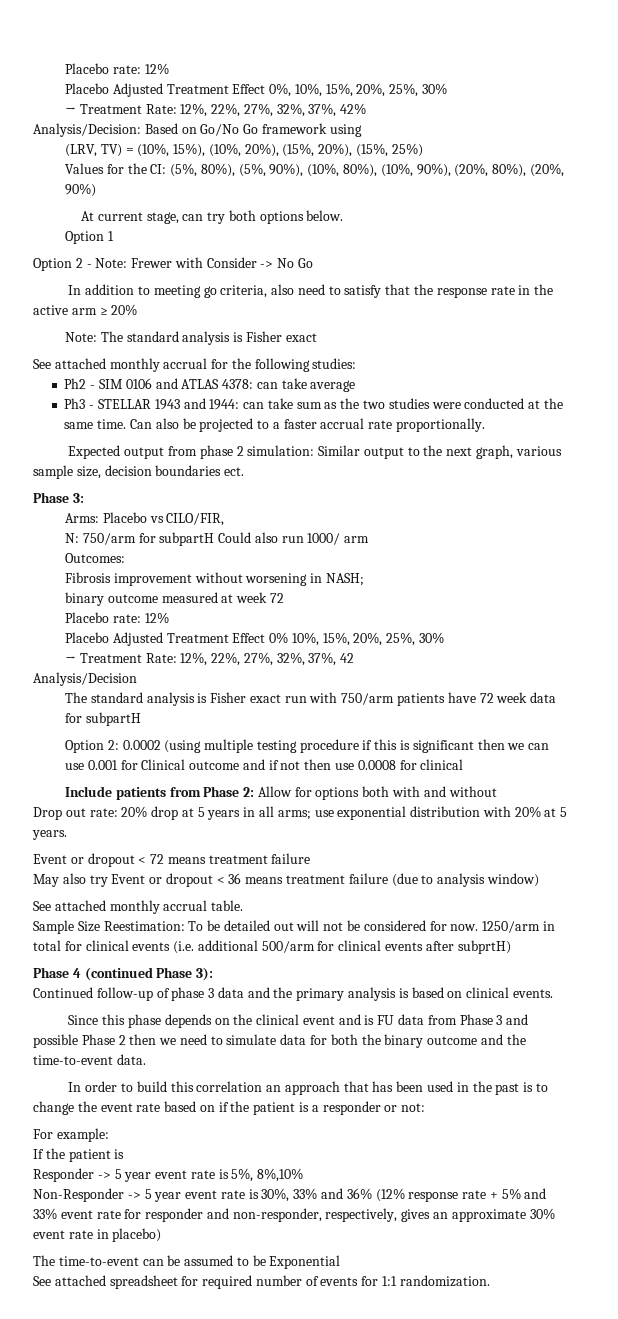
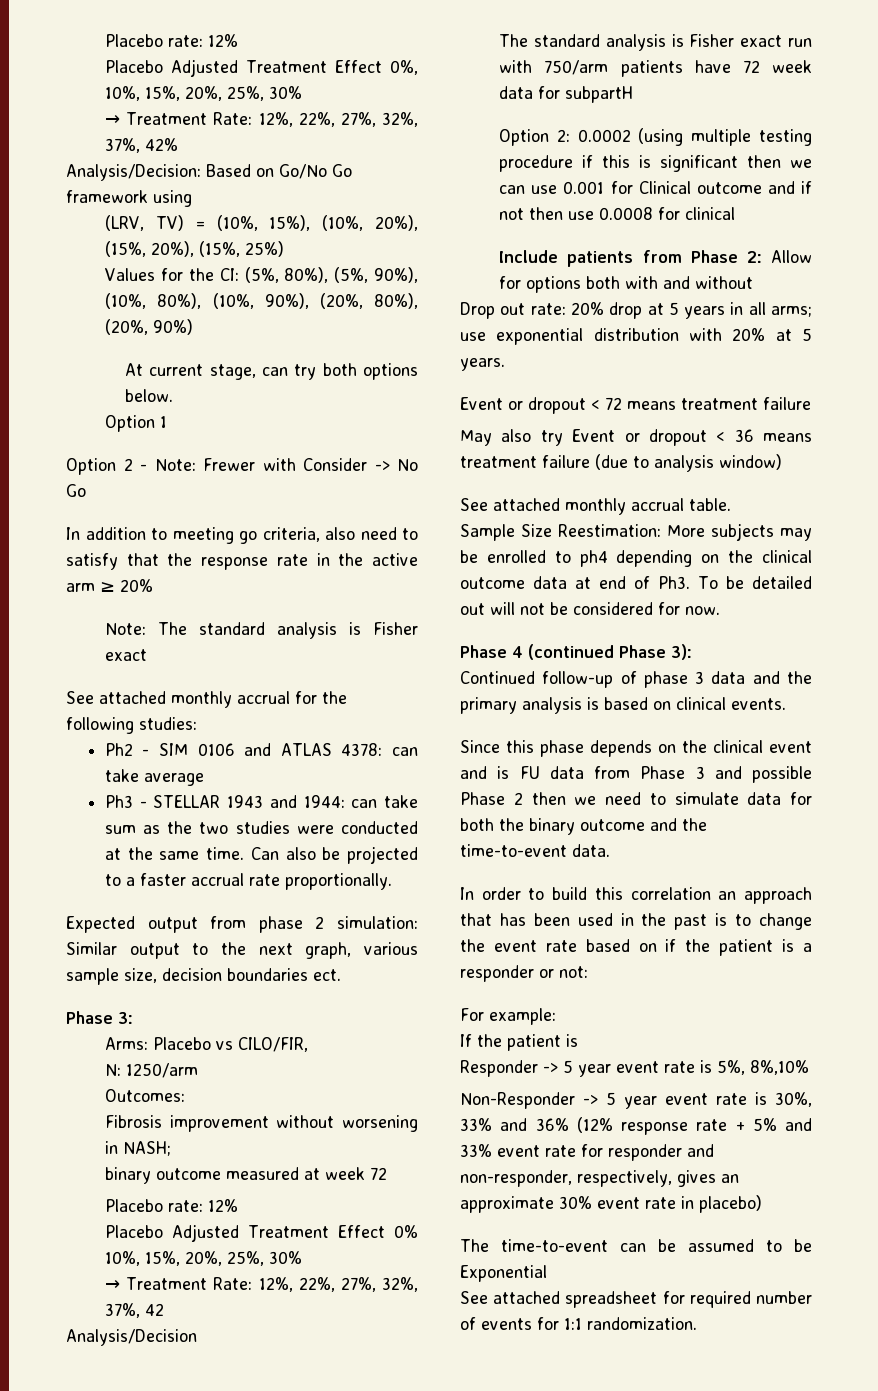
- N: 750/arm for subpartH Could also run 1000/ arm
+ N: 1250/arm
- Sample Size Reestimation: To be detailed out will not be considered for now. 1250/arm in total for clinical events (i.e. additional 500/arm for clinical events after subprtH)
+ Sample Size Reestimation: More subjects may be enrolled to ph4 depending on the clinical outcome data at end of Ph3. To be detailed out will not be considered for now.

